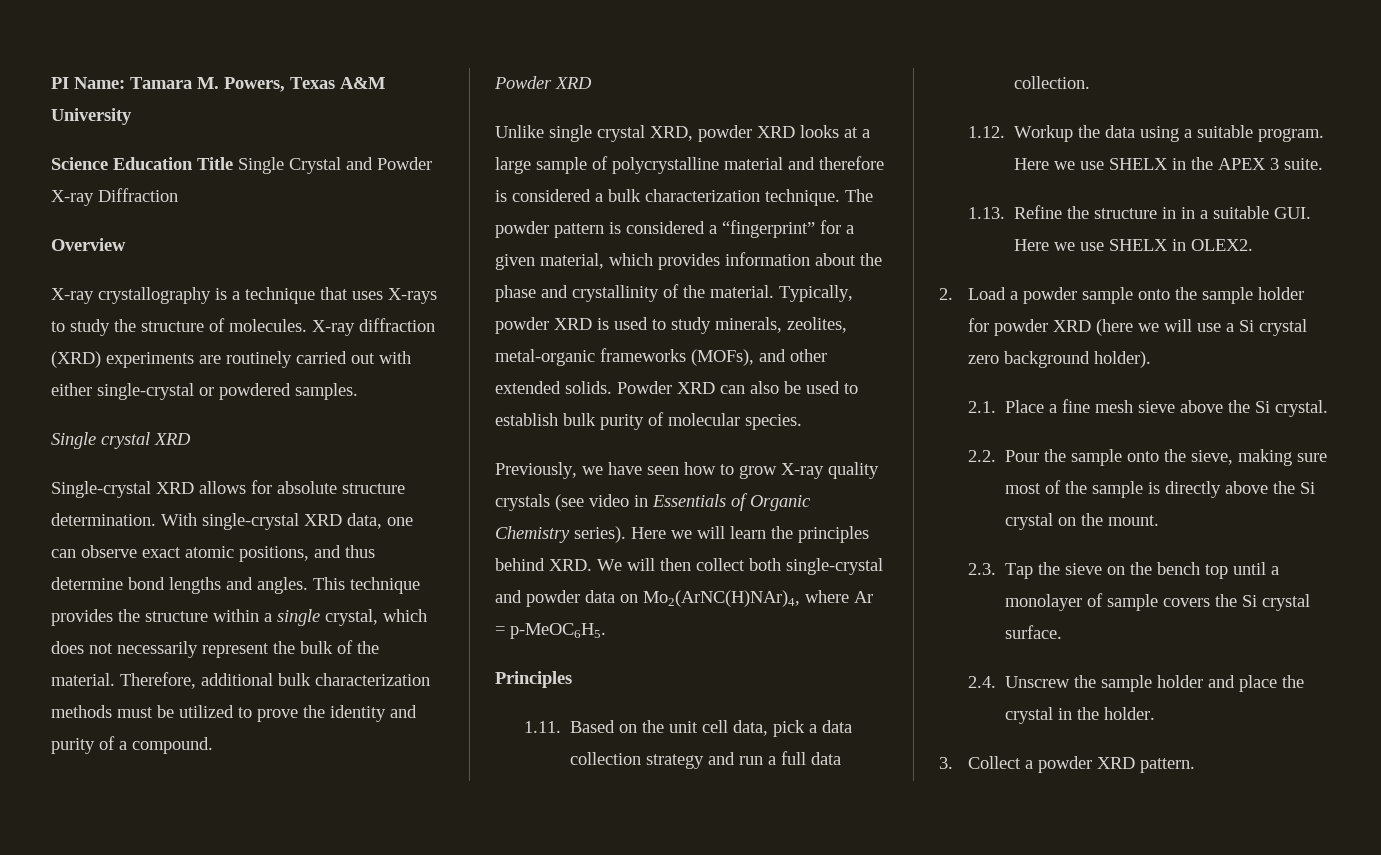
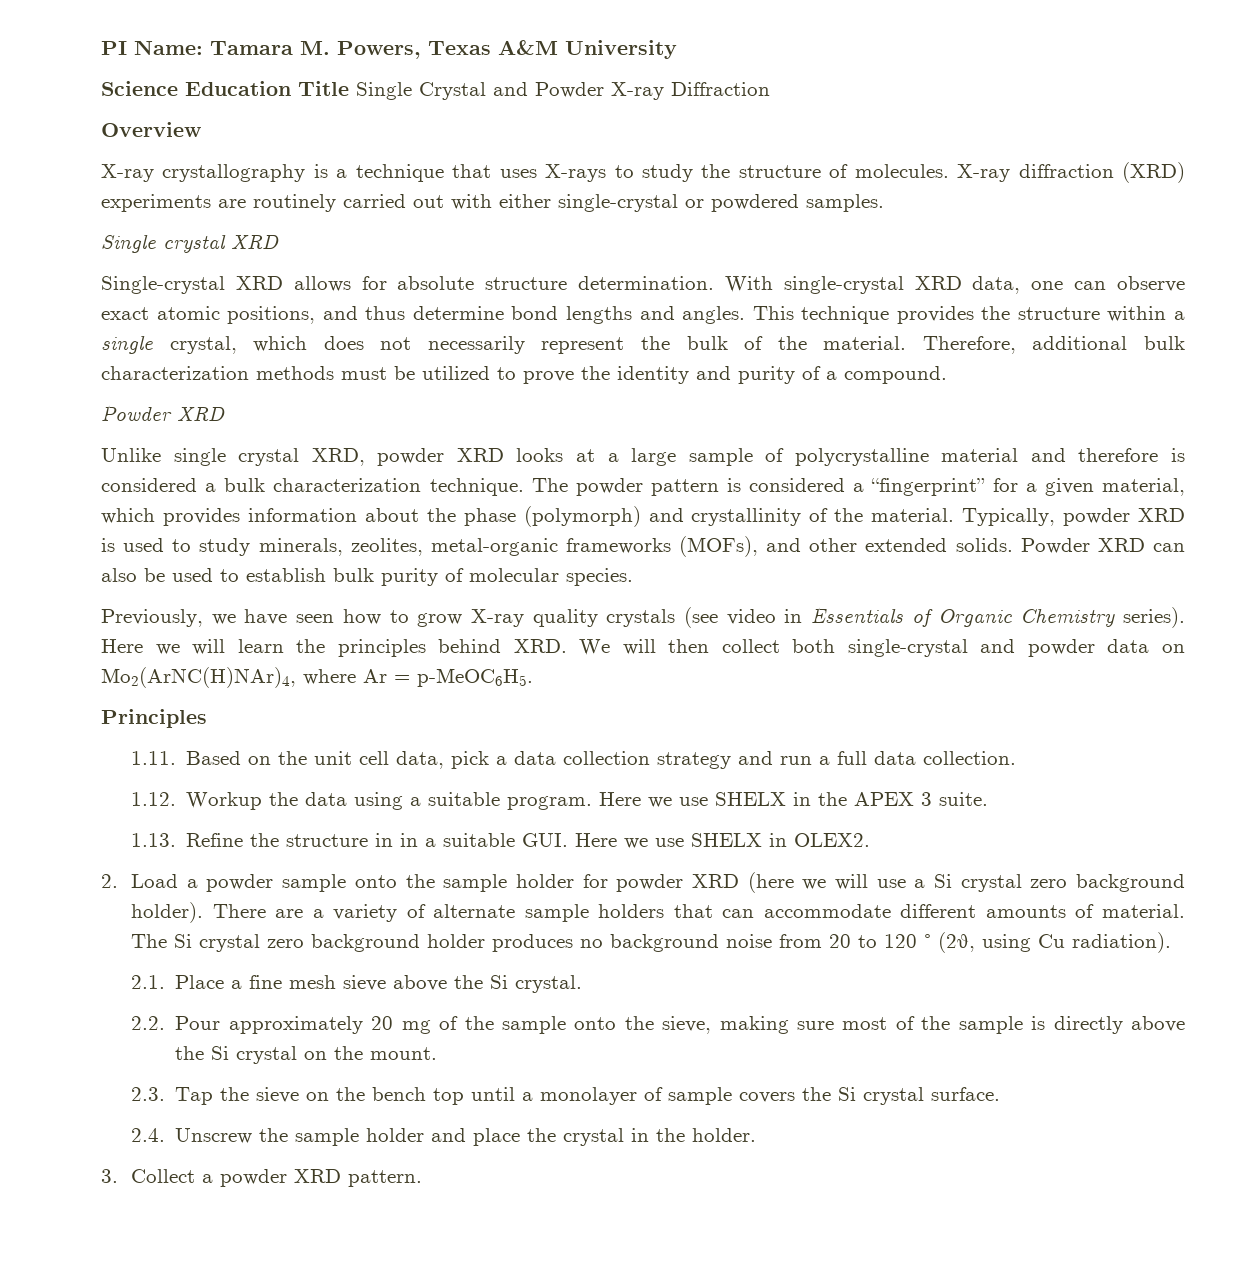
- The powder pattern is considered a “fingerprint” for a given material, which provides information about the phase and crystallinity of the material.
+ The powder pattern is considered a “fingerprint” for a given material, which provides information about the phase (polymorph) and crystallinity of the material.
+ There are a variety of alternate sample holders that can accommodate different amounts of material. The Si crystal zero background holder produces no background noise from 20 to 120 ° (2θ, using Cu radiation).
- 2.2. Pour the sample onto the sieve, making sure most of the sample is directly above the Si crystal on the mount.
+ 2.2. Pour approximately 20 mg of the sample onto the sieve, making sure most of the sample is directly above the Si crystal on the mount.

